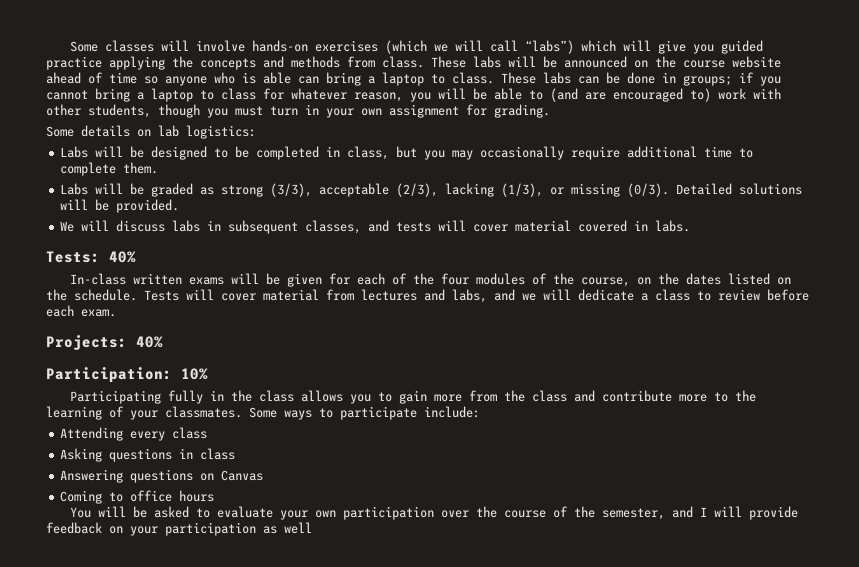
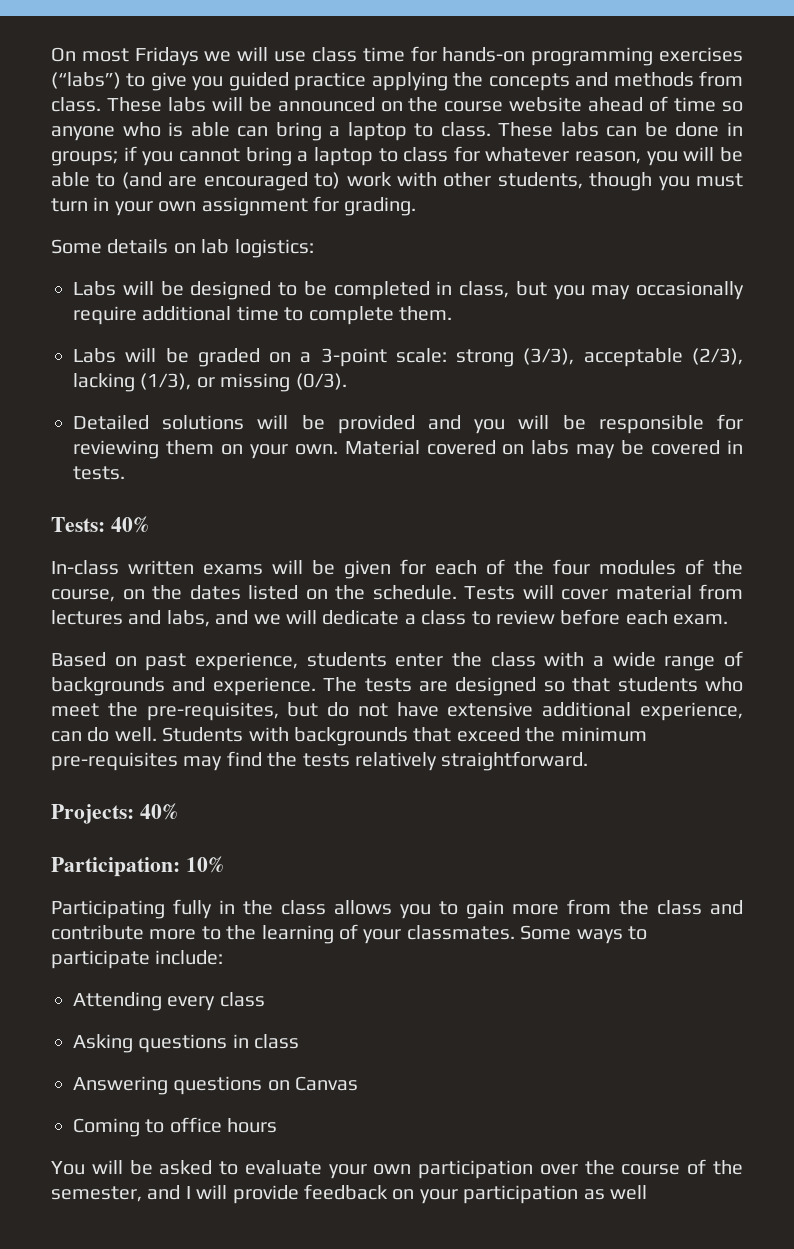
- Some classes will involve hands-on exercises (which we will call “labs”) which will give you guided practice applying the concepts and methods from class.
+ On most Fridays we will use class time for hands-on programming exercises (“labs”) to give you guided practice applying the concepts and methods from class.
- Labs will be graded as strong (3/3), acceptable (2/3), lacking (1/3), or missing (0/3). Detailed solutions will be provided.
- We will discuss labs in subsequent classes, and tests will cover material covered in labs.
+ Labs will be graded on a 3-point scale: strong (3/3), acceptable (2/3), lacking (1/3), or missing (0/3).
+ Detailed solutions will be provided and you will be responsible for reviewing them on your own. Material covered on labs may be covered in tests.
+ Based on past experience, students enter the class with a wide range of backgrounds and experience. The tests are designed so that students who meet the pre-requisites, but do not have extensive additional experience, can do well. Students with backgrounds that exceed the minimum pre-requisites may find the tests relatively straightforward.

